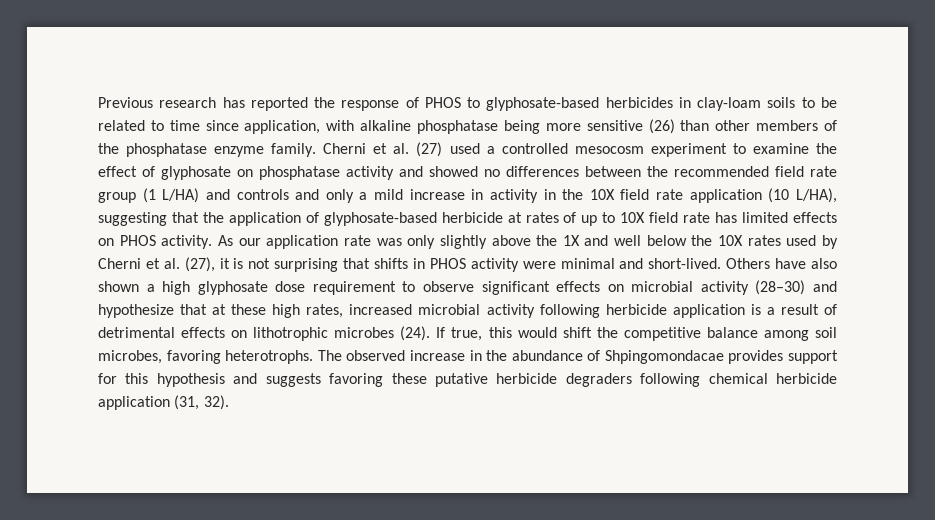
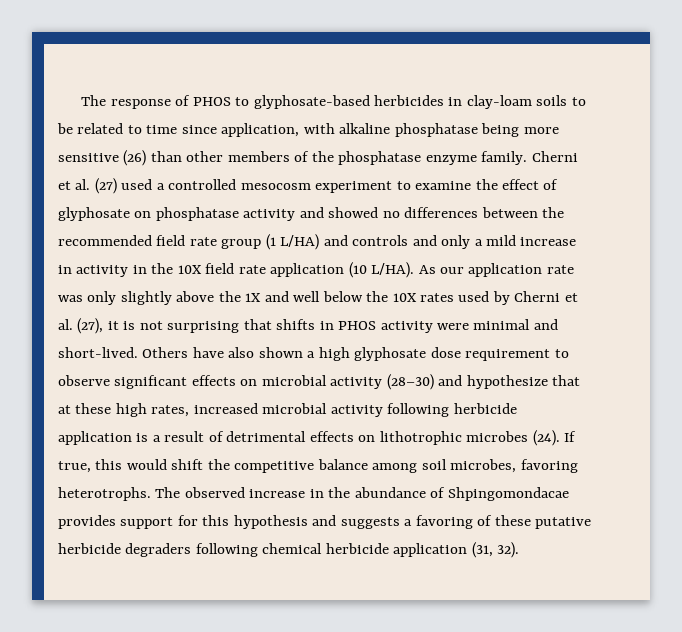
- Previous research has reported the response of PHOS to glyphosate-based herbicides in clay-loam soils to be related to time since application, with alkaline phosphatase being more sensitive (26) than other members of the phosphatase enzyme family.
+ The response of PHOS to glyphosate-based herbicides in clay-loam soils to be related to time since application, with alkaline phosphatase being more sensitive (26) than other members of the phosphatase enzyme family.
- Cherni et al. (27) used a controlled mesocosm experiment to examine the effect of glyphosate on phosphatase activity and showed no differences between the recommended field rate group (1 L/HA) and controls and only a mild increase in activity in the 10X field rate application (10 L/HA), suggesting that the application of glyphosate-based herbicide at rates of up to 10X field rate has limited effects on PHOS activity.
+ Cherni et al. (27) used a controlled mesocosm experiment to examine the effect of glyphosate on phosphatase activity and showed no differences between the recommended field rate group (1 L/HA) and controls and only a mild increase in activity in the 10X field rate application (10 L/HA).
- The observed increase in the abundance of Shpingomondacae provides support for this hypothesis and suggests favoring these putative herbicide degraders following chemical herbicide application (31, 32).
+ The observed increase in the abundance of Shpingomondacae provides support for this hypothesis and suggests a favoring of these putative herbicide degraders following chemical herbicide application (31, 32).

